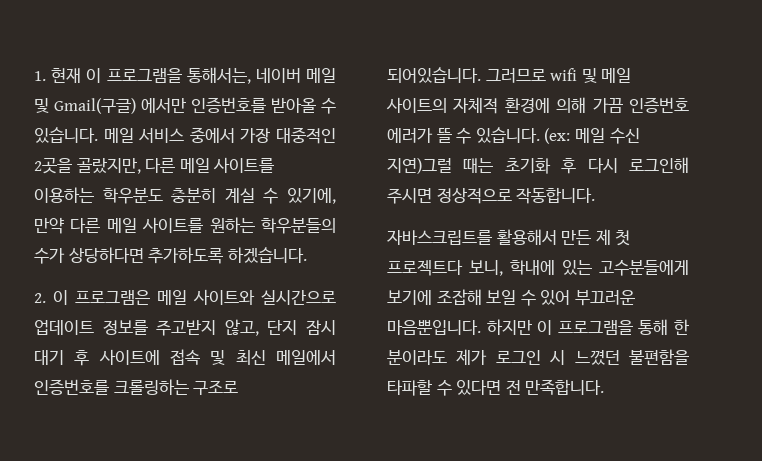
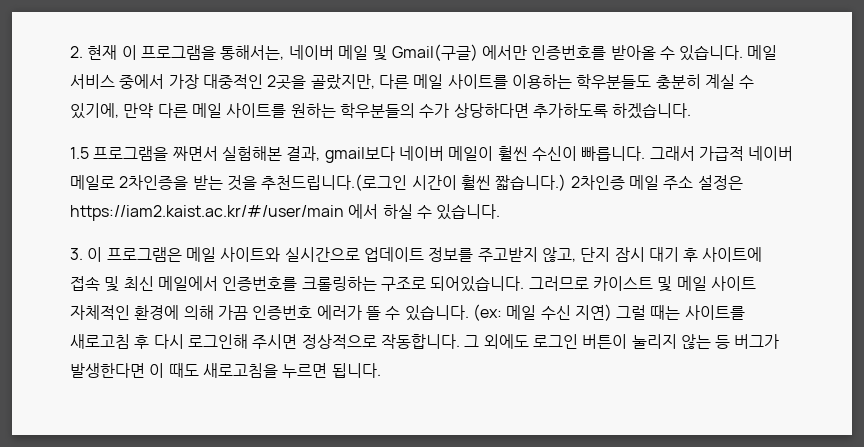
- 1. 현재 이 프로그램을 통해서는, 네이버 메일 및 Gmail(구글) 에서만 인증번호를 받아올 수 있습니다.
+ 2. 현재 이 프로그램을 통해서는, 네이버 메일 및 Gmail(구글) 에서만 인증번호를 받아올 수 있습니다.
- 메일 서비스 중에서 가장 대중적인 2곳을 골랐지만, 다른 메일 사이트를 이용하는 학우분도 충분히 계실 수 있기에, 만약 다른 메일 사이트를 원하는 학우분들의 수가 상당하다면 추가하도록 하겠습니다.
+ 메일 서비스 중에서 가장 대중적인 2곳을 골랐지만, 다른 메일 사이트를 이용하는 학우분들도 충분히 계실 수 있기에, 만약 다른 메일 사이트를 원하는 학우분들의 수가 상당하다면 추가하도록 하겠습니다.
- 2. 이 프로그램은 메일 사이트와 실시간으로 업데이트 정보를 주고받지 않고, 단지 잠시 대기 후 사이트에 접속 및 최신 메일에서 인증번호를 크롤링하는 구조로 되어있습니다.
+ 1.5 프로그램을 짜면서 실험해본 결과, gmail보다 네이버 메일이 훨씬 수신이 빠릅니다. 그래서 가급적 네이버 메일로 2차인증을 받는 것을 추천드립니다.(로그인 시간이 훨씬 짧습니다.) 2차인증 메일 주소 설정은 https://iam2.kaist.ac.kr/#/user/main 에서 하실 수 있습니다.
+ 3. 이 프로그램은 메일 사이트와 실시간으로 업데이트 정보를 주고받지 않고, 단지 잠시 대기 후 사이트에 접속 및 최신 메일에서 인증번호를 크롤링하는 구조로 되어있습니다.
- 그러므로 wifi 및 메일 사이트의 자체적 환경에 의해 가끔 인증번호 에러가 뜰 수 있습니다.
+ 그러므로 카이스트 및 메일 사이트 자체적인 환경에 의해 가끔 인증번호 에러가 뜰 수 있습니다.
- (ex: 메일 수신 지연)그럴 때는 초기화 후 다시 로그인해 주시면 정상적으로 작동합니다.
- 자바스크립트를 활용해서 만든 제 첫 프로젝트다 보니, 학내에 있는 고수분들에게 보기에 조잡해 보일 수 있어 부끄러운 마음뿐입니다. 하지만 이 프로그램을 통해 한 분이라도 제가 로그인 시 느꼈던 불편함을 타파할 수 있다면 전 만족합니다.
+ (ex: 메일 수신 지연) 그럴 때는 사이트를 새로고침 후 다시 로그인해 주시면 정상적으로 작동합니다. 그 외에도 로그인 버튼이 눌리지 않는 등 버그가 발생한다면 이 때도 새로고침을 누르면 됩니다.

